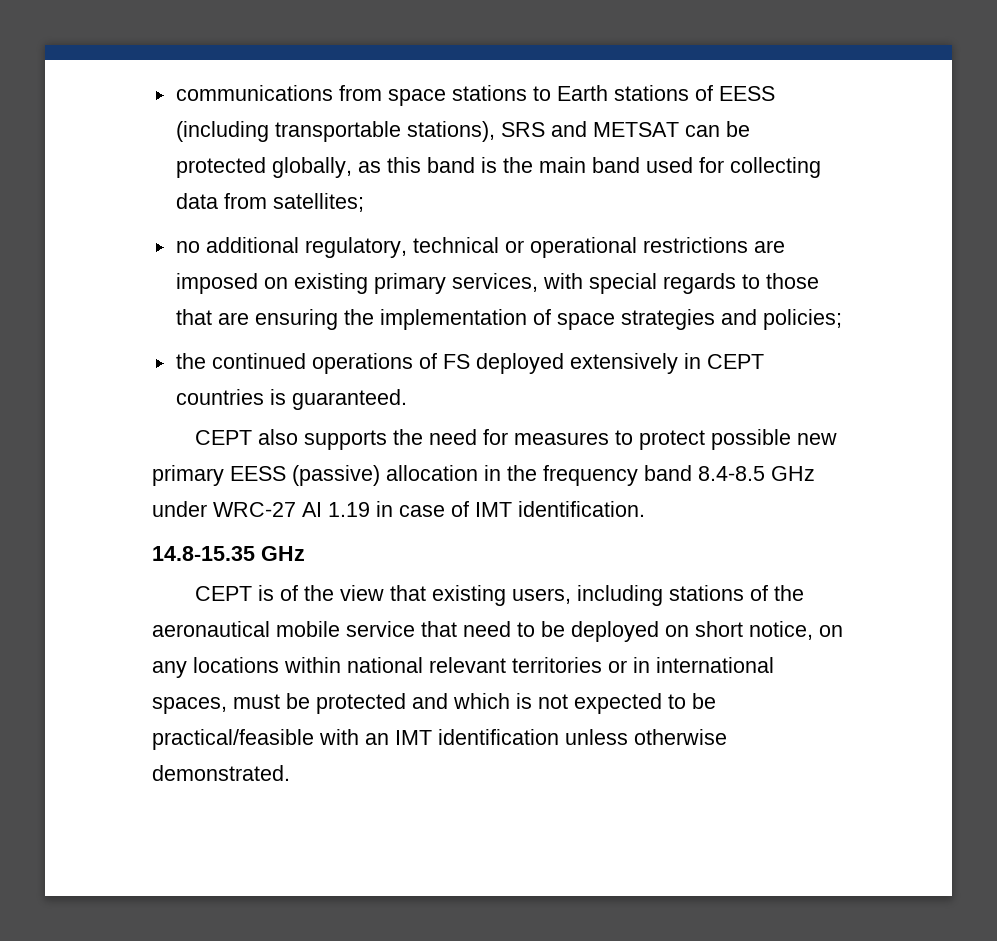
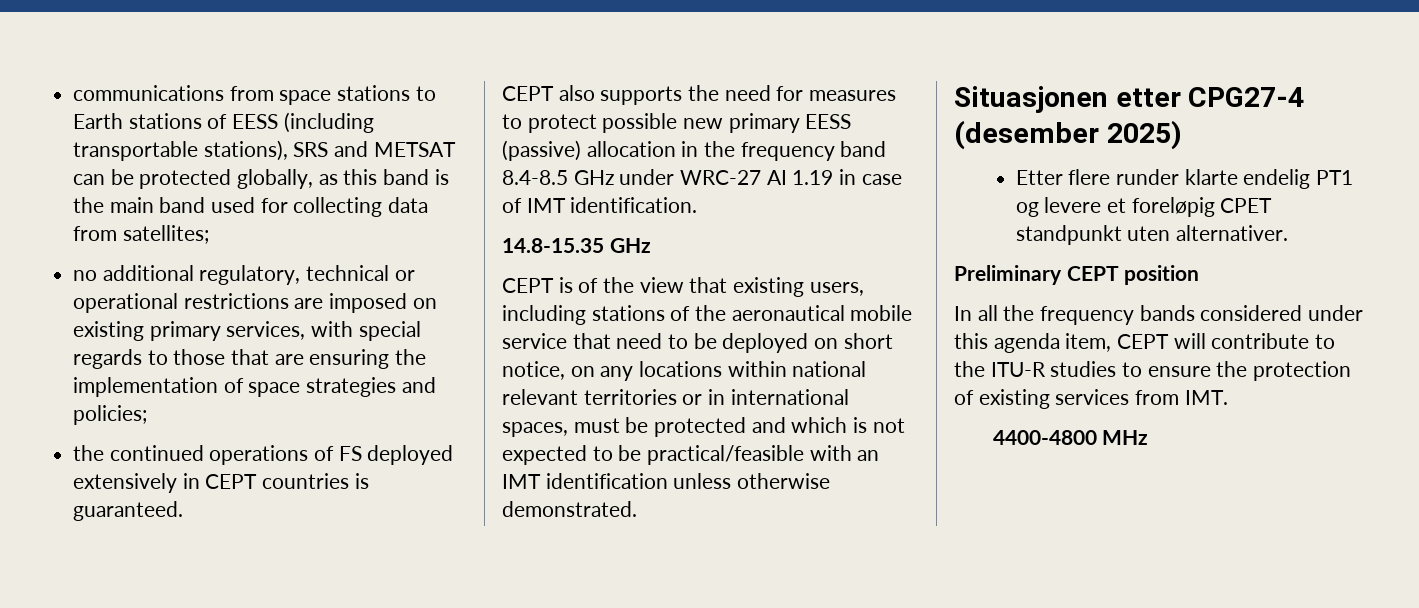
+ Situasjonen etter CPG27-4 (desember 2025)
+ Etter flere runder klarte endelig PT1 og levere et foreløpig CPET standpunkt uten alternativer.
+ Preliminary CEPT position
+ In all the frequency bands considered under this agenda item, CEPT will contribute to the ITU-R studies to ensure the protection of existing services from IMT.
+ 4400-4800 MHz

